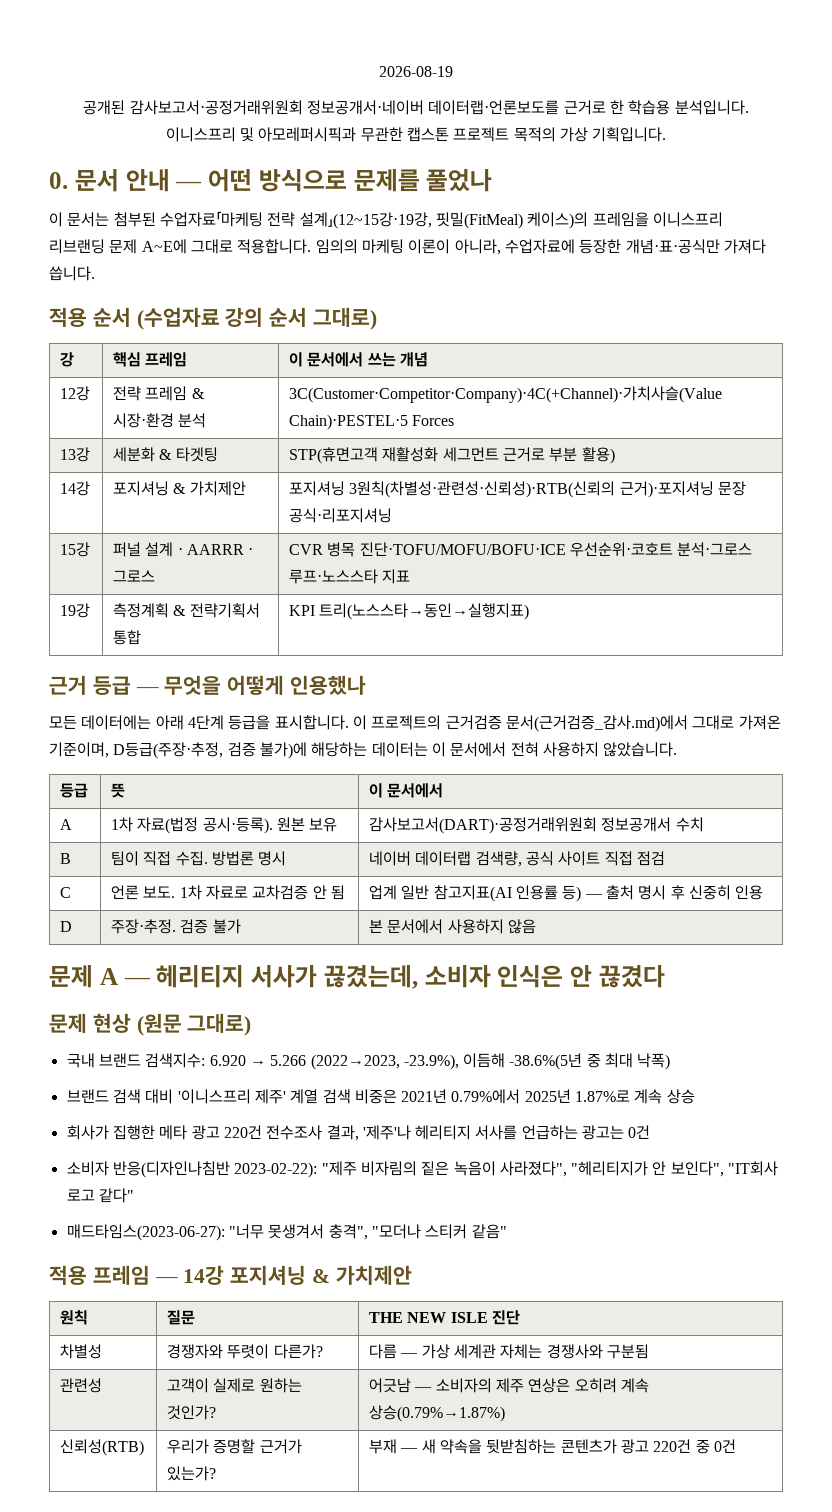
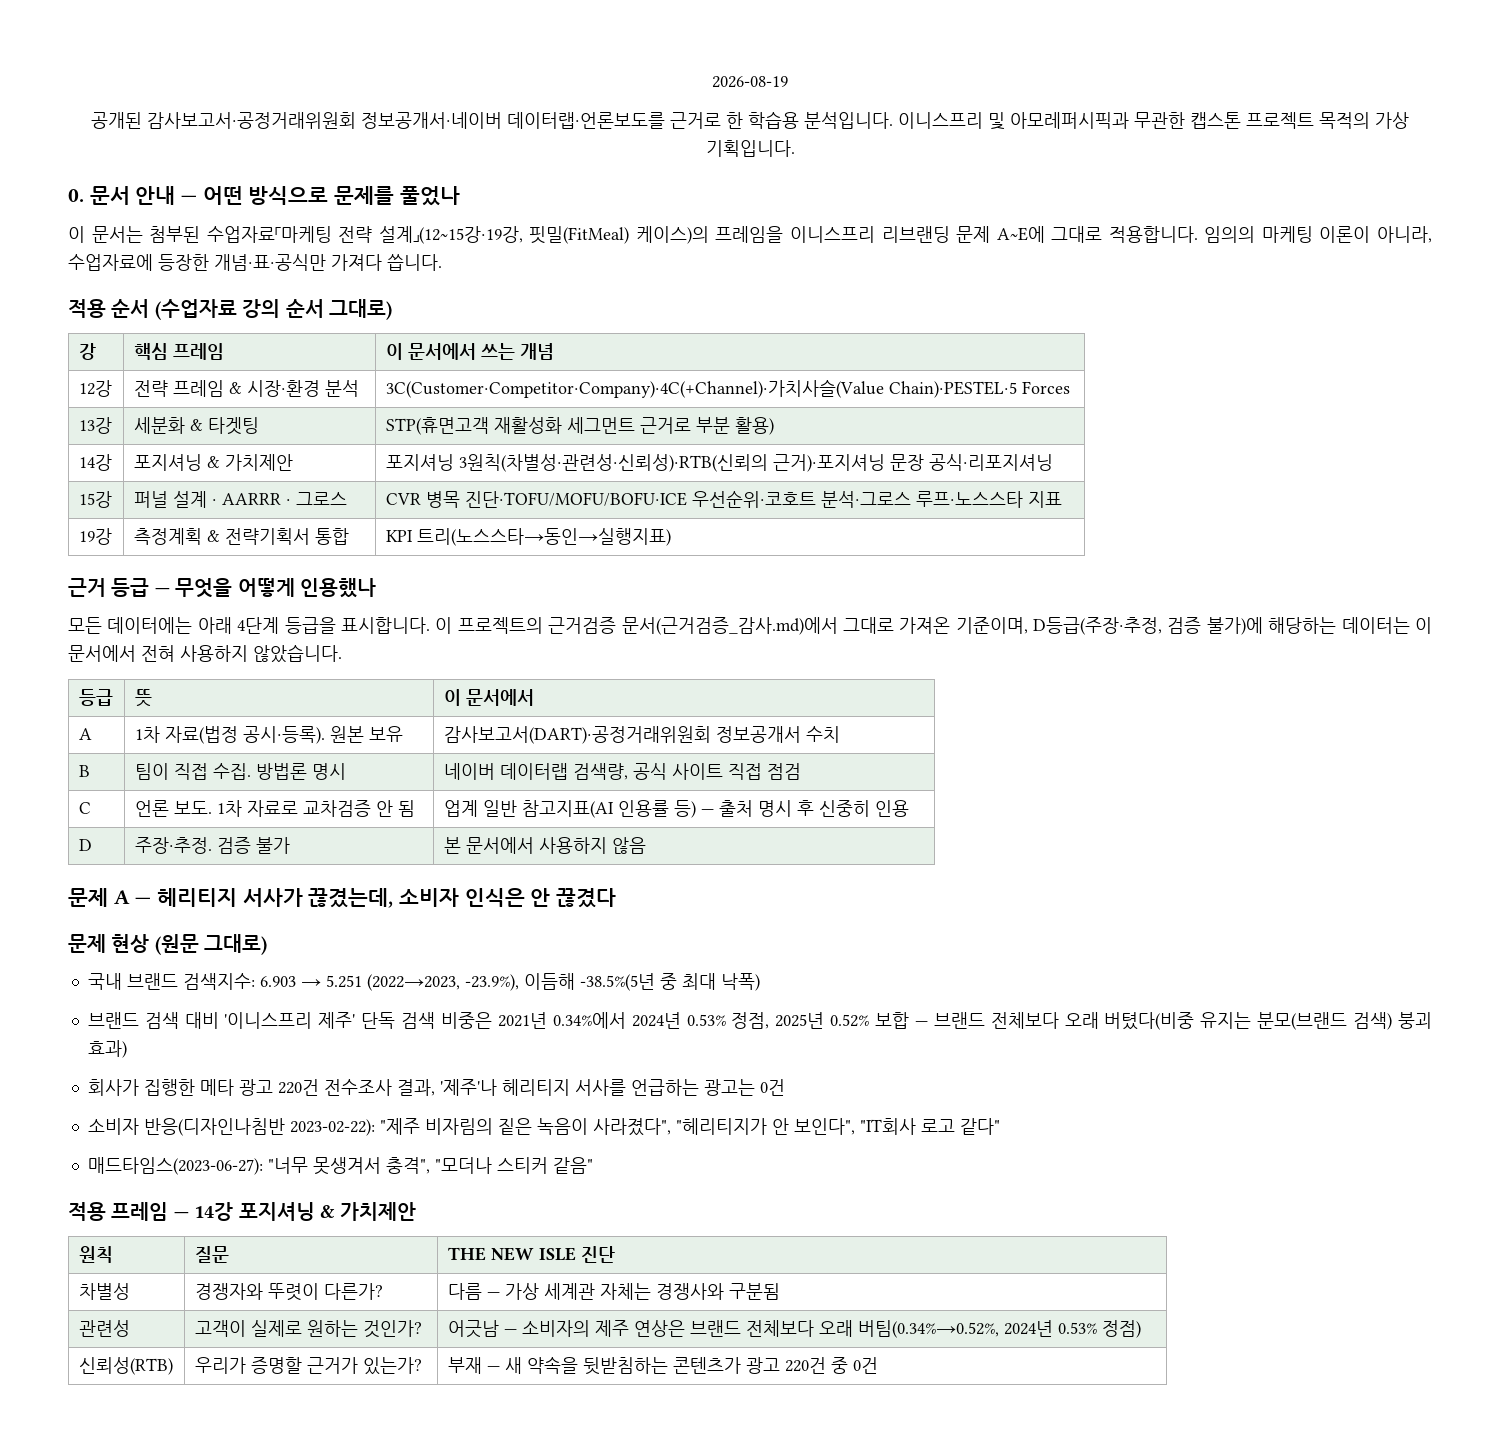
- 국내 브랜드 검색지수: 6.920 → 5.266 (2022→2023, -23.9%), 이듬해 -38.6%(5년 중 최대 낙폭)
+ 국내 브랜드 검색지수: 6.903 → 5.251 (2022→2023, -23.9%), 이듬해 -38.5%(5년 중 최대 낙폭)
- 브랜드 검색 대비 '이니스프리 제주' 계열 검색 비중은 2021년 0.79%에서 2025년 1.87%로 계속 상승
+ 브랜드 검색 대비 '이니스프리 제주' 단독 검색 비중은 2021년 0.34%에서 2024년 0.53% 정점, 2025년 0.52% 보합 — 브랜드 전체보다 오래 버텼다(비중 유지는 분모(브랜드 검색) 붕괴 효과)
- 관련성 | 고객이 실제로 원하는 것인가? | 어긋남 — 소비자의 제주 연상은 오히려 계속 상승(0.79%→1.87%)
+ 관련성 | 고객이 실제로 원하는 것인가? | 어긋남 — 소비자의 제주 연상은 브랜드 전체보다 오래 버팀(0.34%→0.52%, 2024년 0.53% 정점)

